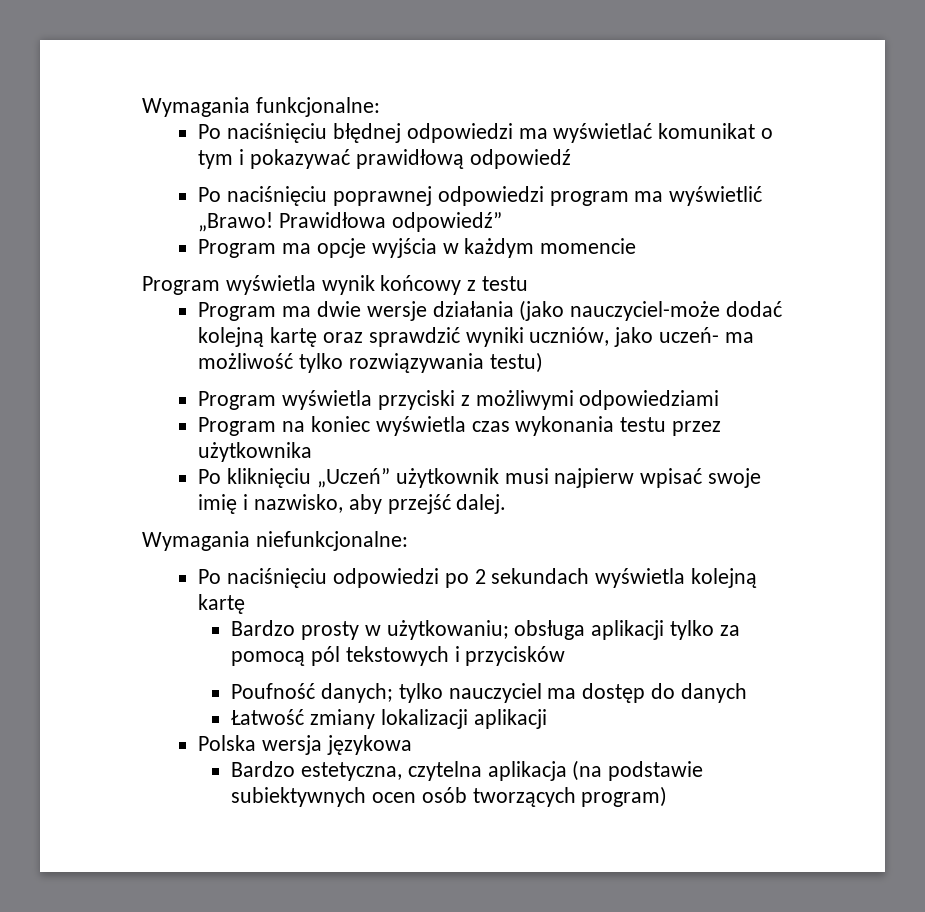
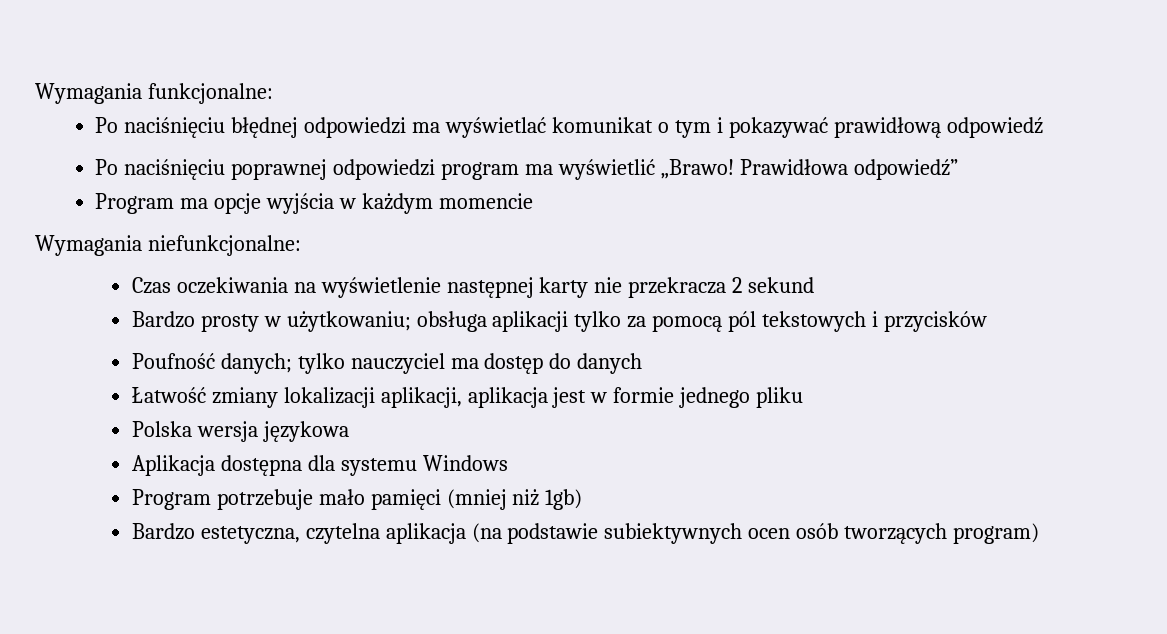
- Program wyświetla wynik końcowy z testu
- Program ma dwie wersje działania (jako nauczyciel-może dodać kolejną kartę oraz sprawdzić wyniki uczniów, jako uczeń- ma możliwość tylko rozwiązywania testu)
- Program wyświetla przyciski z możliwymi odpowiedziami
- Program na koniec wyświetla czas wykonania testu przez użytkownika
- Po kliknięciu „Uczeń” użytkownik musi najpierw wpisać swoje imię i nazwisko, aby przejść dalej.
  Wymagania niefunkcjonalne:
- Po naciśnięciu odpowiedzi po 2 sekundach wyświetla kolejną kartę
+ Czas oczekiwania na wyświetlenie następnej karty nie przekracza 2 sekund
- Łatwość zmiany lokalizacji aplikacji
+ Łatwość zmiany lokalizacji aplikacji, aplikacja jest w formie jednego pliku
  Polska wersja językowa
+ Aplikacja dostępna dla systemu Windows
+ Program potrzebuje mało pamięci (mniej niż 1gb)

